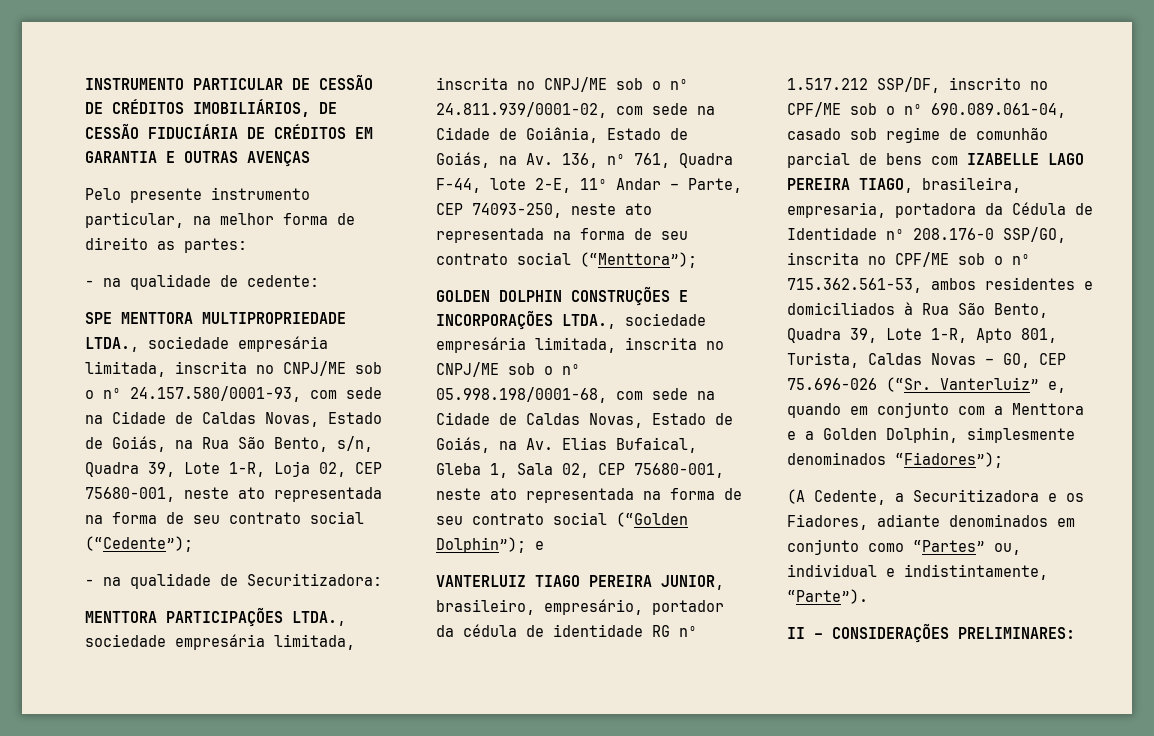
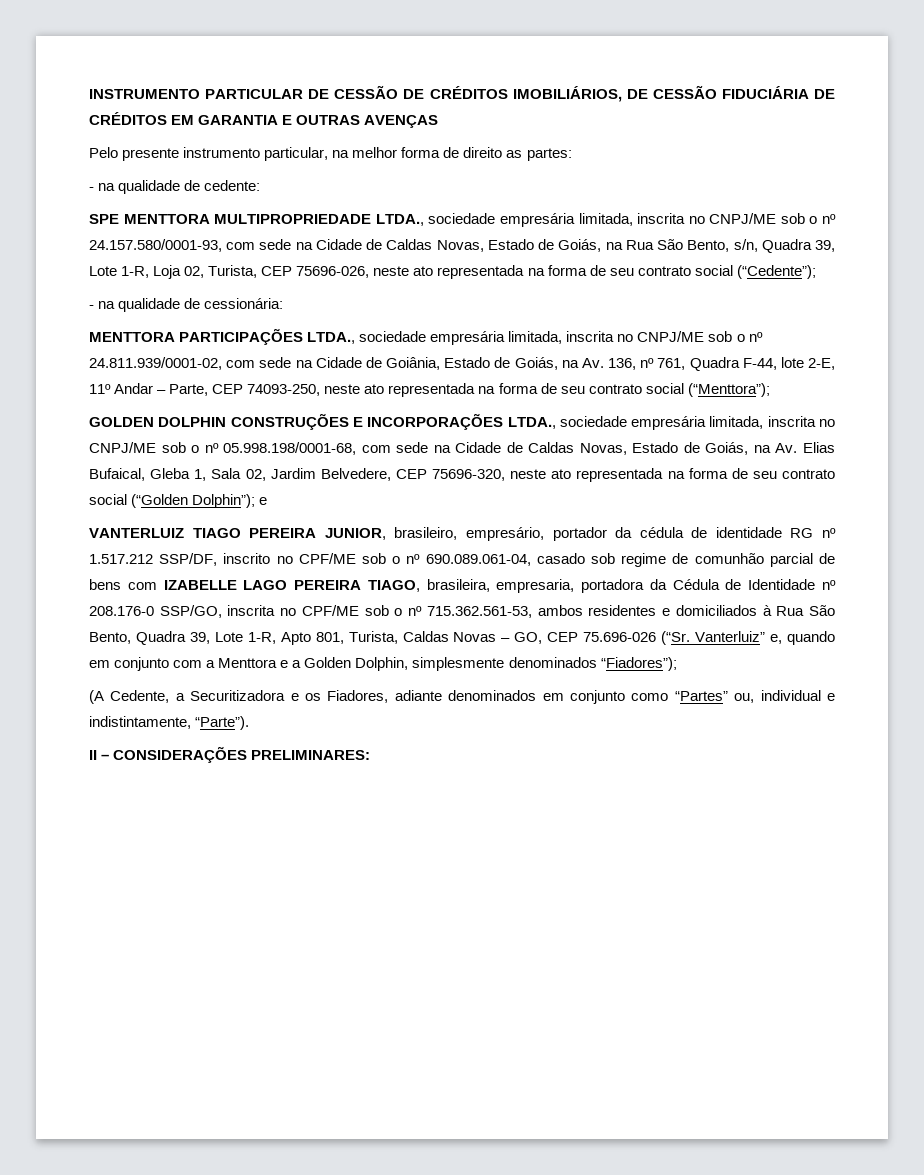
- SPE MENTTORA MULTIPROPRIEDADE LTDA., sociedade empresária limitada, inscrita no CNPJ/ME sob o nº 24.157.580/0001-93, com sede na Cidade de Caldas Novas, Estado de Goiás, na Rua São Bento, s/n, Quadra 39, Lote 1-R, Loja 02, CEP 75680-001, neste ato representada na forma de seu contrato social (“Cedente”);
+ SPE MENTTORA MULTIPROPRIEDADE LTDA., sociedade empresária limitada, inscrita no CNPJ/ME sob o nº 24.157.580/0001-93, com sede na Cidade de Caldas Novas, Estado de Goiás, na Rua São Bento, s/n, Quadra 39, Lote 1-R, Loja 02, Turista, CEP 75696-026, neste ato representada na forma de seu contrato social (“Cedente”);
- - na qualidade de Securitizadora:
+ - na qualidade de cessionária:
- GOLDEN DOLPHIN CONSTRUÇÕES E INCORPORAÇÕES LTDA., sociedade empresária limitada, inscrita no CNPJ/ME sob o nº 05.998.198/0001-68, com sede na Cidade de Caldas Novas, Estado de Goiás, na Av. Elias Bufaical, Gleba 1, Sala 02, CEP 75680-001, neste ato representada na forma de seu contrato social (“Golden Dolphin”); e
+ GOLDEN DOLPHIN CONSTRUÇÕES E INCORPORAÇÕES LTDA., sociedade empresária limitada, inscrita no CNPJ/ME sob o nº 05.998.198/0001-68, com sede na Cidade de Caldas Novas, Estado de Goiás, na Av. Elias Bufaical, Gleba 1, Sala 02, Jardim Belvedere, CEP 75696-320, neste ato representada na forma de seu contrato social (“Golden Dolphin”); e

